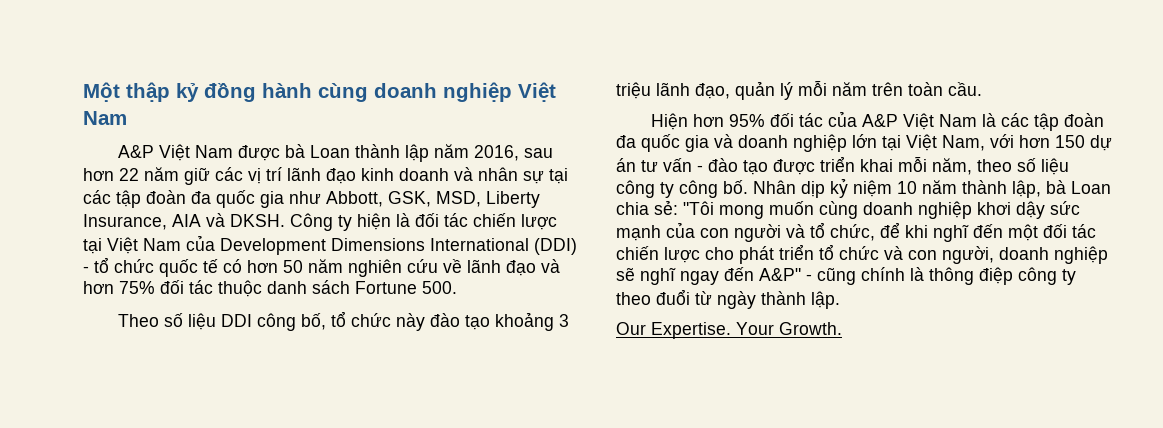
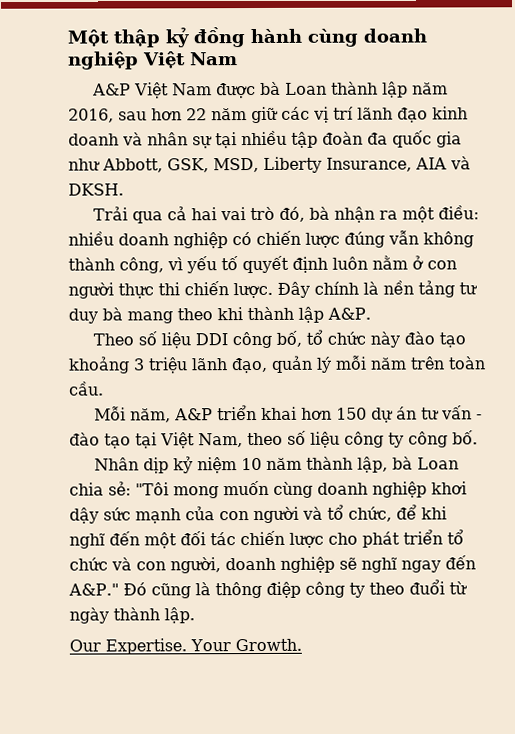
- A&P Việt Nam được bà Loan thành lập năm 2016, sau hơn 22 năm giữ các vị trí lãnh đạo kinh doanh và nhân sự tại các tập đoàn đa quốc gia như Abbott, GSK, MSD, Liberty Insurance, AIA và DKSH. Công ty hiện là đối tác chiến lược tại Việt Nam của Development Dimensions International (DDI) - tổ chức quốc tế có hơn 50 năm nghiên cứu về lãnh đạo và hơn 75% đối tác thuộc danh sách Fortune 500.
+ A&P Việt Nam được bà Loan thành lập năm 2016, sau hơn 22 năm giữ các vị trí lãnh đạo kinh doanh và nhân sự tại nhiều tập đoàn đa quốc gia như Abbott, GSK, MSD, Liberty Insurance, AIA và DKSH.
+ Trải qua cả hai vai trò đó, bà nhận ra một điều: nhiều doanh nghiệp có chiến lược đúng vẫn không thành công, vì yếu tố quyết định luôn nằm ở con người thực thi chiến lược. Đây chính là nền tảng tư duy bà mang theo khi thành lập A&P.
- Hiện hơn 95% đối tác của A&P Việt Nam là các tập đoàn đa quốc gia và doanh nghiệp lớn tại Việt Nam, với hơn 150 dự án tư vấn - đào tạo được triển khai mỗi năm, theo số liệu công ty công bố. Nhân dịp kỷ niệm 10 năm thành lập, bà Loan chia sẻ:
+ Mỗi năm, A&P triển khai hơn 150 dự án tư vấn - đào tạo tại Việt Nam, theo số liệu công ty công bố.
+ Nhân dịp kỷ niệm 10 năm thành lập, bà Loan chia sẻ:
- "Tôi mong muốn cùng doanh nghiệp khơi dậy sức mạnh của con người và tổ chức, để khi nghĩ đến một đối tác chiến lược cho phát triển tổ chức và con người, doanh nghiệp sẽ nghĩ ngay đến A&P" - cũng chính là thông điệp công ty theo đuổi từ ngày thành lập.
+ "Tôi mong muốn cùng doanh nghiệp khơi dậy sức mạnh của con người và tổ chức, để khi nghĩ đến một đối tác chiến lược cho phát triển tổ chức và con người, doanh nghiệp sẽ nghĩ ngay đến A&P." Đó cũng là thông điệp công ty theo đuổi từ ngày thành lập.

